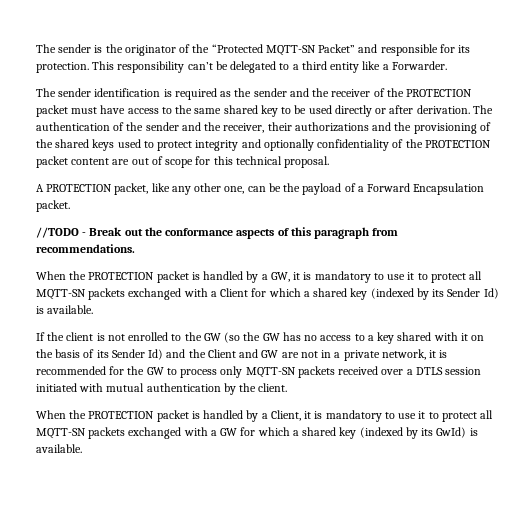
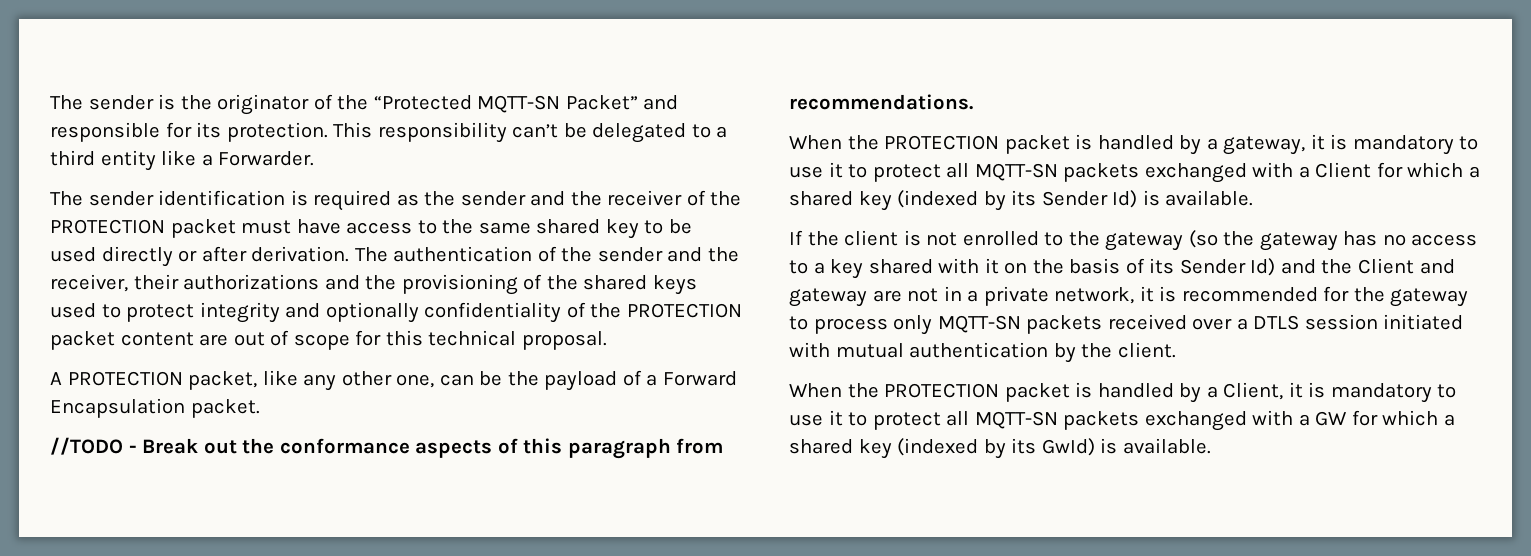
- When the PROTECTION packet is handled by a GW, it is mandatory to use it to protect all MQTT-SN packets exchanged with a Client for which a shared key (indexed by its Sender Id) is available.
+ When the PROTECTION packet is handled by a gateway, it is mandatory to use it to protect all MQTT-SN packets exchanged with a Client for which a shared key (indexed by its Sender Id) is available.
- If the client is not enrolled to the GW (so the GW has no access to a key shared with it on the basis of its Sender Id) and the Client and GW are not in a private network, it is recommended for the GW to process only MQTT-SN packets received over a DTLS session initiated with mutual authentication by the client.
+ If the client is not enrolled to the gateway (so the gateway has no access to a key shared with it on the basis of its Sender Id) and the Client and gateway are not in a private network, it is recommended for the gateway to process only MQTT-SN packets received over a DTLS session initiated with mutual authentication by the client.

